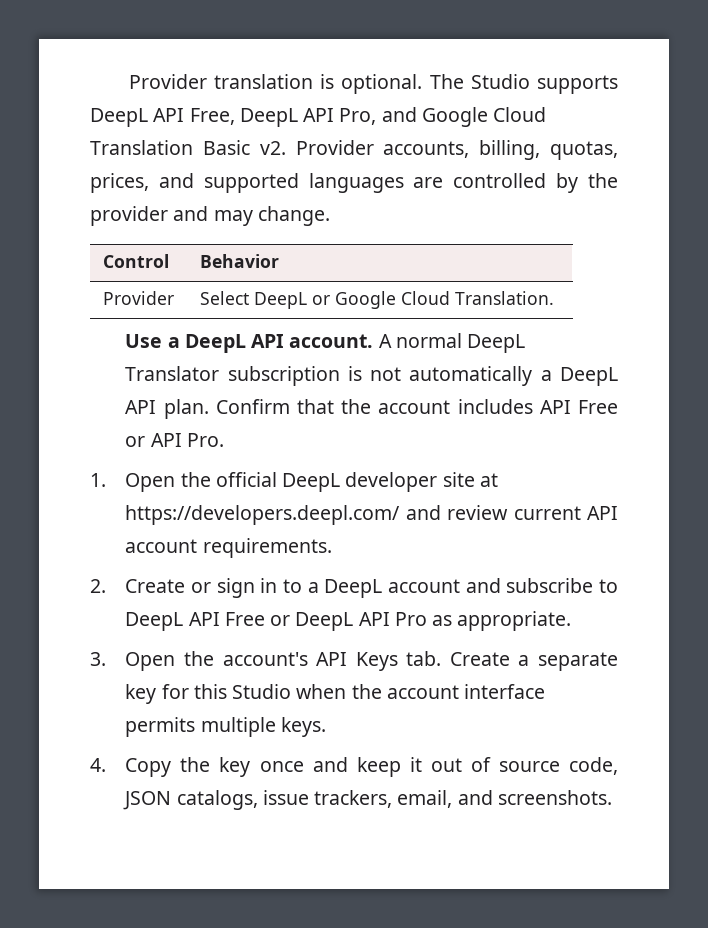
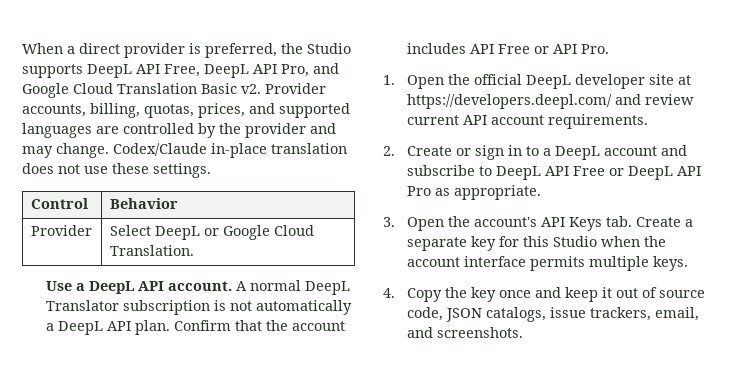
- Provider translation is optional. The Studio supports DeepL API Free, DeepL API Pro, and Google Cloud Translation Basic v2.
+ When a direct provider is preferred, the Studio supports DeepL API Free, DeepL API Pro, and Google Cloud Translation Basic v2.
+ Codex/Claude in-place translation does not use these settings.

